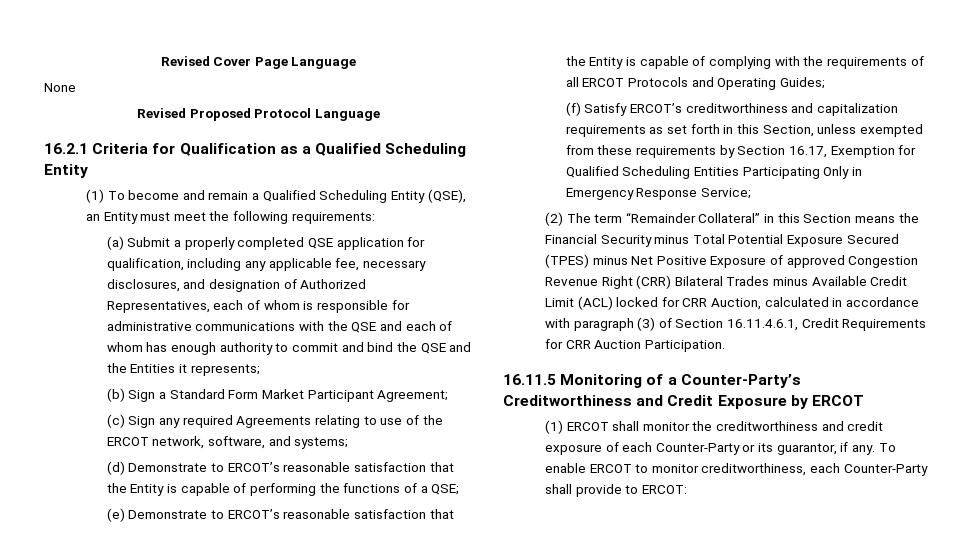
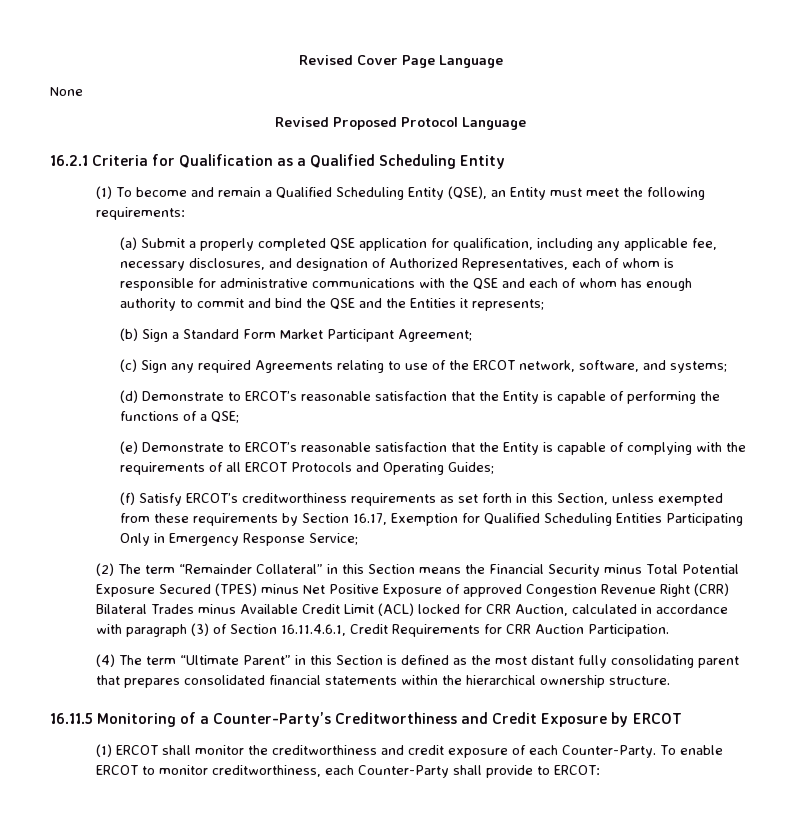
- (f) Satisfy ERCOT’s creditworthiness and capitalization requirements as set forth in this Section, unless exempted from these requirements by Section 16.17, Exemption for Qualified Scheduling Entities Participating Only in Emergency Response Service;
+ (f) Satisfy ERCOT’s creditworthiness requirements as set forth in this Section, unless exempted from these requirements by Section 16.17, Exemption for Qualified Scheduling Entities Participating Only in Emergency Response Service;
+ (4) The term “Ultimate Parent” in this Section is defined as the most distant fully consolidating parent that prepares consolidated financial statements within the hierarchical ownership structure.
- (1) ERCOT shall monitor the creditworthiness and credit exposure of each Counter-Party or its guarantor, if any.
+ (1) ERCOT shall monitor the creditworthiness and credit exposure of each Counter-Party.

